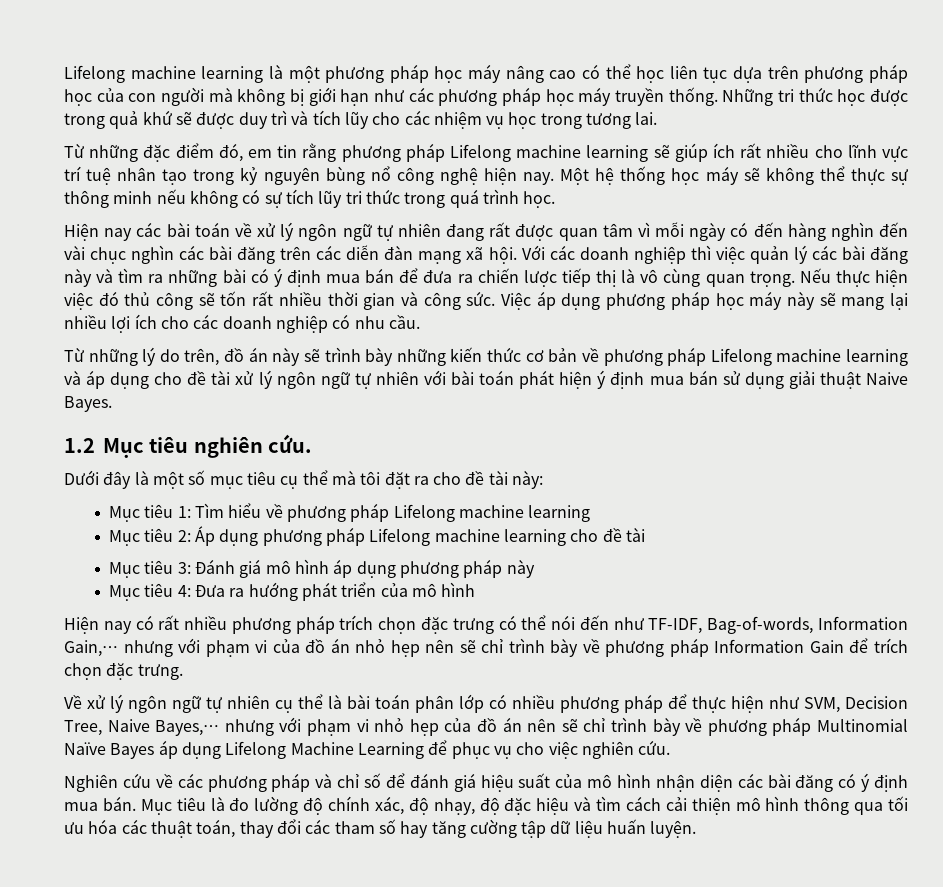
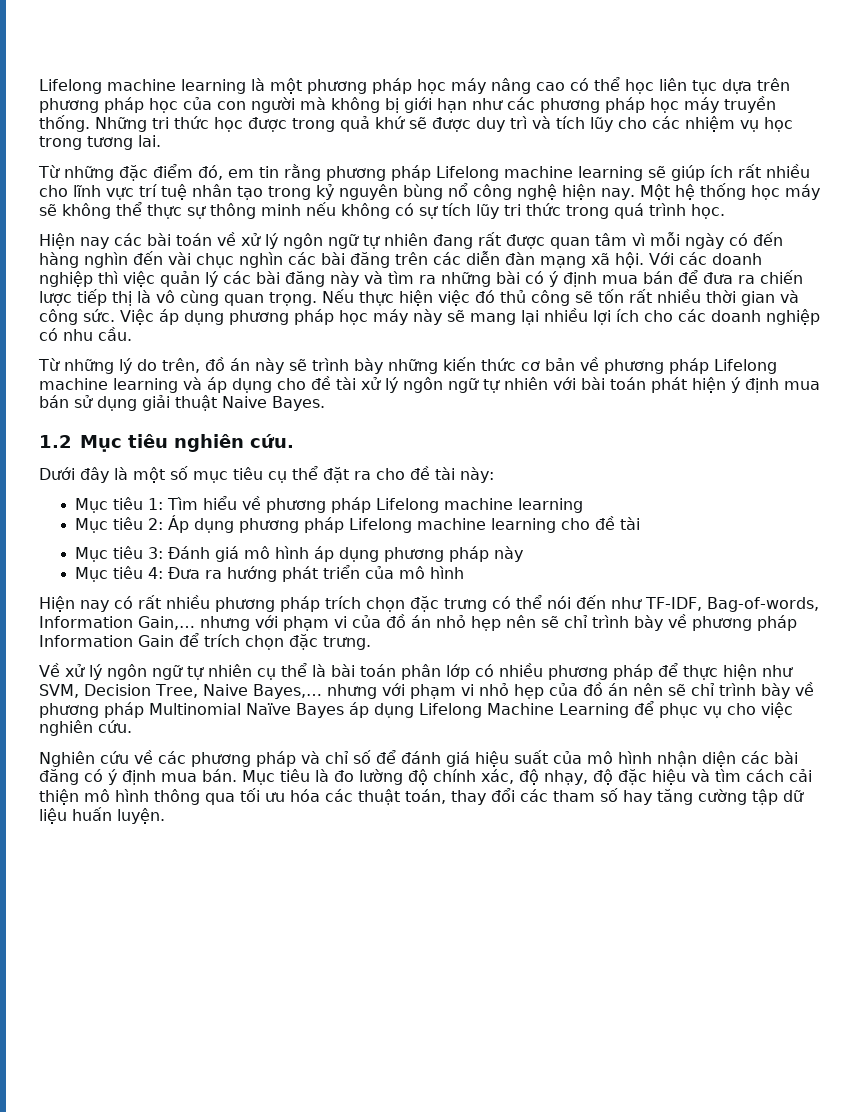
- Dưới đây là một số mục tiêu cụ thể mà tôi đặt ra cho đề tài này:
+ Dưới đây là một số mục tiêu cụ thể đặt ra cho đề tài này:

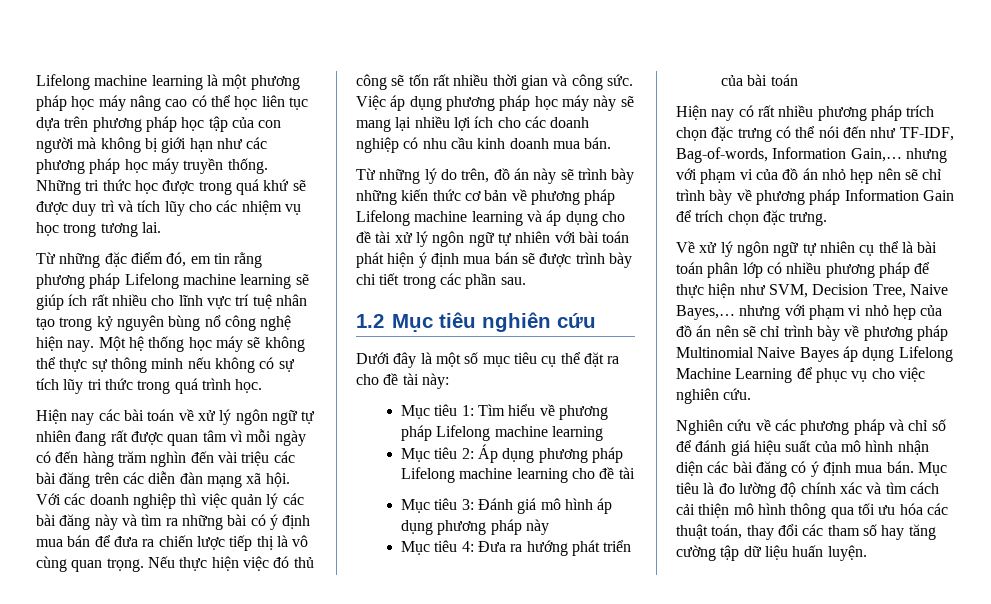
- Lifelong machine learning là một phương pháp học máy nâng cao có thể học liên tục dựa trên phương pháp học của con người mà không bị giới hạn như các phương pháp học máy truyền thống.
+ Lifelong machine learning là một phương pháp học máy nâng cao có thể học liên tục dựa trên phương pháp học tập của con người mà không bị giới hạn như các phương pháp học máy truyền thống.
- Những tri thức học được trong quả khứ sẽ được duy trì và tích lũy cho các nhiệm vụ học trong tương lai.
+ Những tri thức học được trong quá khứ sẽ được duy trì và tích lũy cho các nhiệm vụ học trong tương lai.
- Hiện nay các bài toán về xử lý ngôn ngữ tự nhiên đang rất được quan tâm vì mỗi ngày có đến hàng nghìn đến vài chục nghìn các bài đăng trên các diễn đàn mạng xã hội.
+ Hiện nay các bài toán về xử lý ngôn ngữ tự nhiên đang rất được quan tâm vì mỗi ngày có đến hàng trăm nghìn đến vài triệu các bài đăng trên các diễn đàn mạng xã hội.
- Việc áp dụng phương pháp học máy này sẽ mang lại nhiều lợi ích cho các doanh nghiệp có nhu cầu.
+ Việc áp dụng phương pháp học máy này sẽ mang lại nhiều lợi ích cho các doanh nghiệp có nhu cầu kinh doanh mua bán.
- Từ những lý do trên, đồ án này sẽ trình bày những kiến thức cơ bản về phương pháp Lifelong machine learning và áp dụng cho đề tài xử lý ngôn ngữ tự nhiên với bài toán phát hiện ý định mua bán sử dụng giải thuật Naive Bayes.
+ Từ những lý do trên, đồ án này sẽ trình bày những kiến thức cơ bản về phương pháp Lifelong machine learning và áp dụng cho đề tài xử lý ngôn ngữ tự nhiên với bài toán phát hiện ý định mua bán sẽ được trình bày chi tiết trong các phần sau.
- 1.2 Mục tiêu nghiên cứu.
+ 1.2 Mục tiêu nghiên cứu
- Mục tiêu 4: Đưa ra hướng phát triển của mô hình
+ Mục tiêu 4: Đưa ra hướng phát triển của bài toán
- Về xử lý ngôn ngữ tự nhiên cụ thể là bài toán phân lớp có nhiều phương pháp để thực hiện như SVM, Decision Tree, Naive Bayes,… nhưng với phạm vi nhỏ hẹp của đồ án nên sẽ chỉ trình bày về phương pháp Multinomial Naïve Bayes áp dụng Lifelong Machine Learning để phục vụ cho việc nghiên cứu.
+ Về xử lý ngôn ngữ tự nhiên cụ thể là bài toán phân lớp có nhiều phương pháp để thực hiện như SVM, Decision Tree, Naive Bayes,… nhưng với phạm vi nhỏ hẹp của đồ án nên sẽ chỉ trình bày về phương pháp Multinomial Naive Bayes áp dụng Lifelong Machine Learning để phục vụ cho việc nghiên cứu.
- Mục tiêu là đo lường độ chính xác, độ nhạy, độ đặc hiệu và tìm cách cải thiện mô hình thông qua tối ưu hóa các thuật toán, thay đổi các tham số hay tăng cường tập dữ liệu huấn luyện.
+ Mục tiêu là đo lường độ chính xác và tìm cách cải thiện mô hình thông qua tối ưu hóa các thuật toán, thay đổi các tham số hay tăng cường tập dữ liệu huấn luyện.

